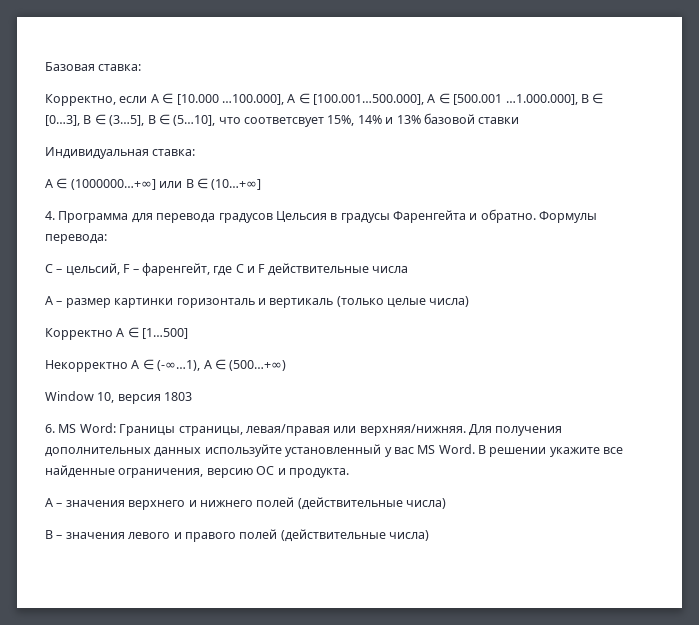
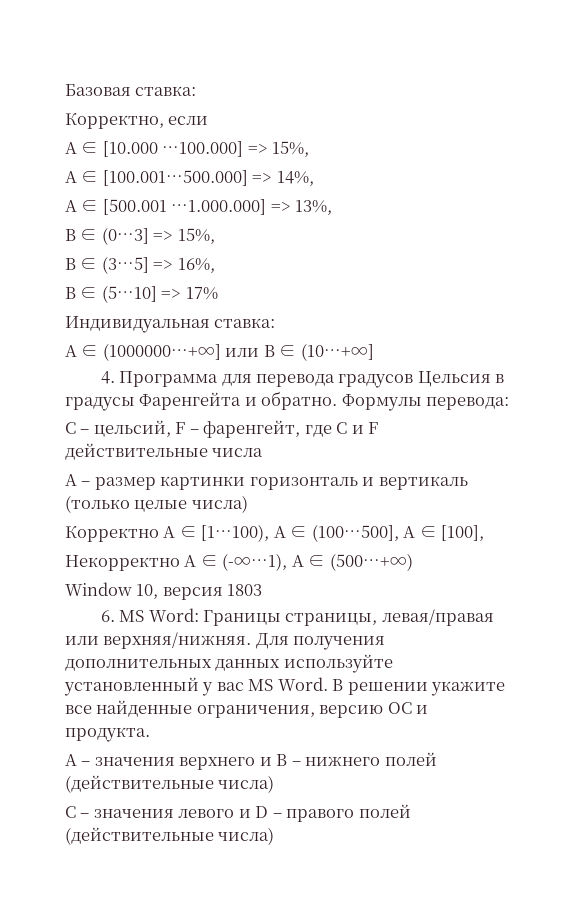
- Корректно, если A ∈ [10.000 …100.000], A ∈ [100.001…500.000], A ∈ [500.001 …1.000.000], B ∈ [0…3], B ∈ (3…5], B ∈ (5…10], что соответсвует 15%, 14% и 13% базовой ставки
+ Корректно, если
+ A ∈ [10.000 …100.000] => 15%,
+ A ∈ [100.001…500.000] => 14%,
+ A ∈ [500.001 …1.000.000] => 13%,
+ B ∈ (0…3] => 15%,
+ B ∈ (3…5] => 16%,
+ B ∈ (5…10] => 17%
- Корректно A ∈ [1…500]
+ Корректно A ∈ [1…100), A ∈ (100…500], A ∈ [100],
- A – значения верхнего и нижнего полей (действительные числа)
+ A – значения верхнего и B – нижнего полей (действительные числа)
- B – значения левого и правого полей (действительные числа)
+ C – значения левого и D – правого полей (действительные числа)

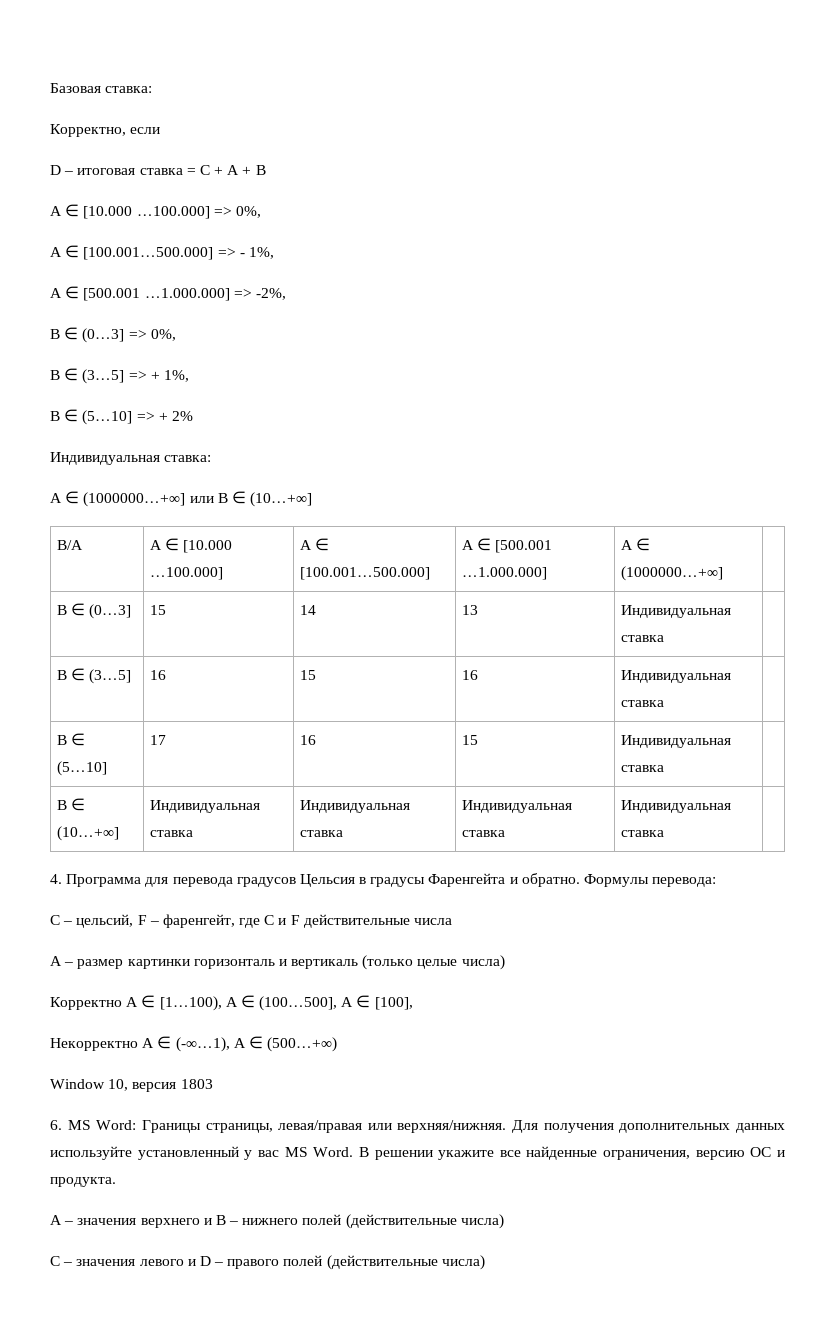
+ D – итоговая ставка = С + A + B
- A ∈ [10.000 …100.000] => 15%,
+ A ∈ [10.000 …100.000] => 0%,
- A ∈ [100.001…500.000] => 14%,
+ A ∈ [100.001…500.000] => - 1%,
- A ∈ [500.001 …1.000.000] => 13%,
+ A ∈ [500.001 …1.000.000] => -2%,
- B ∈ (0…3] => 15%,
+ B ∈ (0…3] => 0%,
- B ∈ (3…5] => 16%,
+ B ∈ (3…5] => + 1%,
- B ∈ (5…10] => 17%
+ B ∈ (5…10] => + 2%
+ B/A | A ∈ [10.000 …100.000] | A ∈ [100.001…500.000] | A ∈ [500.001 …1.000.000] | A ∈ (1000000…+∞] |
+ B ∈ (0…3] | 15 | 14 | 13 | Индивидуальная ставка |
+ B ∈ (3…5] | 16 | 15 | 16 | Индивидуальная ставка |
+ B ∈ (5…10] | 17 | 16 | 15 | Индивидуальная ставка |
+ B ∈ (10…+∞] | Индивидуальная ставка | Индивидуальная ставка | Индивидуальная ставка | Индивидуальная ставка |

